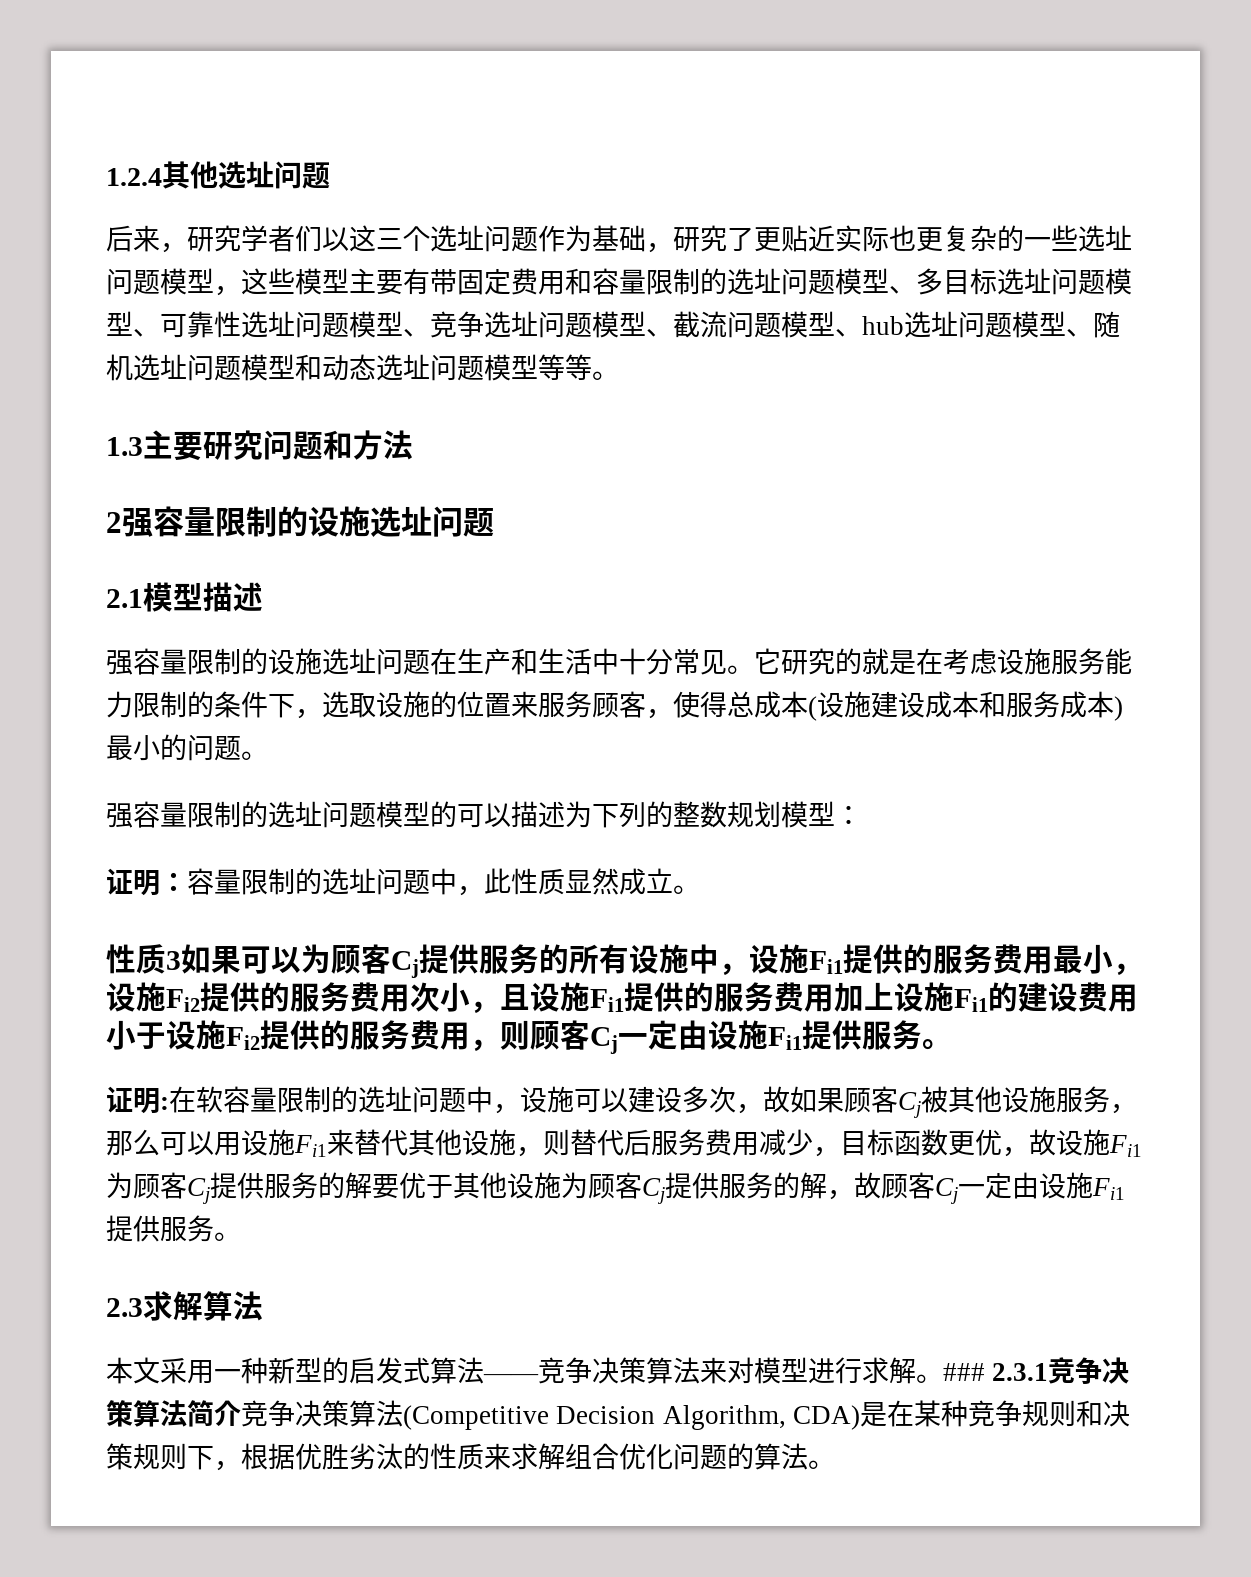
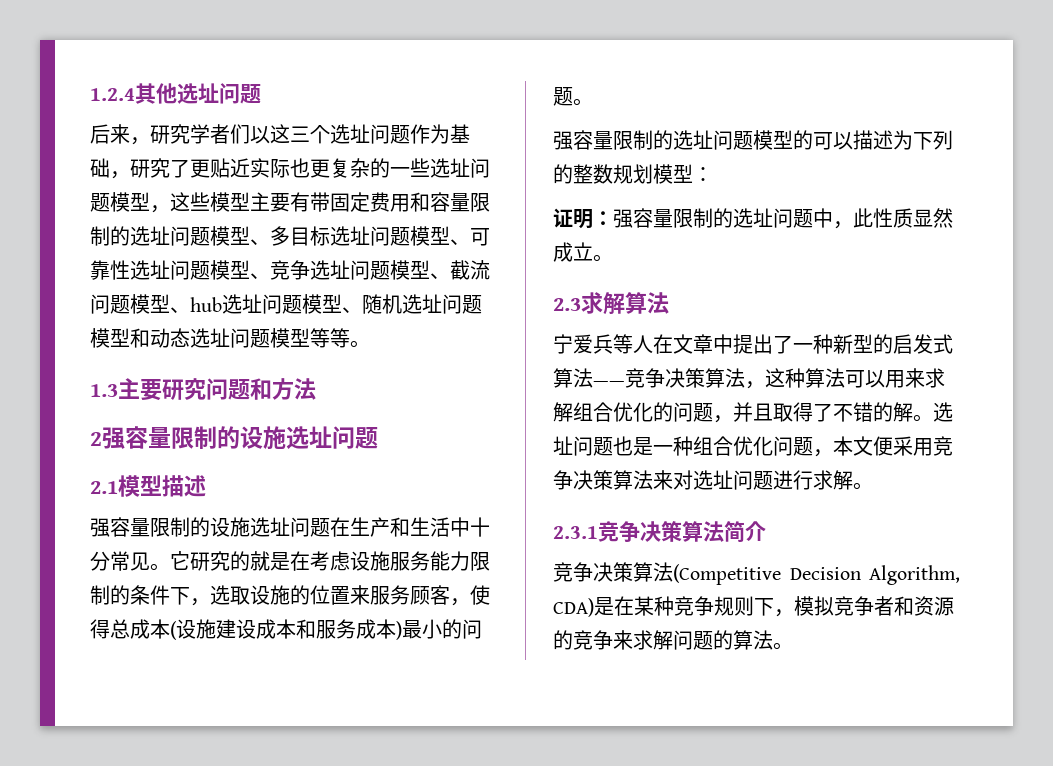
- 证明：容量限制的选址问题中，此性质显然成立。
+ 证明：强容量限制的选址问题中，此性质显然成立。
- 性质3如果可以为顾客Cj提供服务的所有设施中，设施Fi1提供的服务费用最小，设施Fi2提供的服务费用次小，且设施Fi1提供的服务费用加上设施Fi1的建设费用小于设施Fi2提供的服务费用，则顾客Cj一定由设施Fi1提供服务。
- 证明:在软容量限制的选址问题中，设施可以建设多次，故如果顾客Cj被其他设施服务，那么可以用设施Fi1来替代其他设施，则替代后服务费用减少，目标函数更优，故设施Fi1为顾客Cj提供服务的解要优于其他设施为顾客Cj提供服务的解，故顾客Cj一定由设施Fi1提供服务。
  2.3求解算法
- 本文采用一种新型的启发式算法——竞争决策算法来对模型进行求解。### 2.3.1竞争决策算法简介竞争决策算法(Competitive Decision Algorithm, CDA)是在某种竞争规则和决策规则下，根据优胜劣汰的性质来求解组合优化问题的算法。
+ 宁爱兵等人在文章中提出了一种新型的启发式算法——竞争决策算法，这种算法可以用来求解组合优化的问题，并且取得了不错的解。选址问题也是一种组合优化问题，本文便采用竞争决策算法来对选址问题进行求解。
+ 2.3.1竞争决策算法简介
+ 竞争决策算法(Competitive Decision Algorithm, CDA)是在某种竞争规则下，模拟竞争者和资源的竞争来求解问题的算法。

